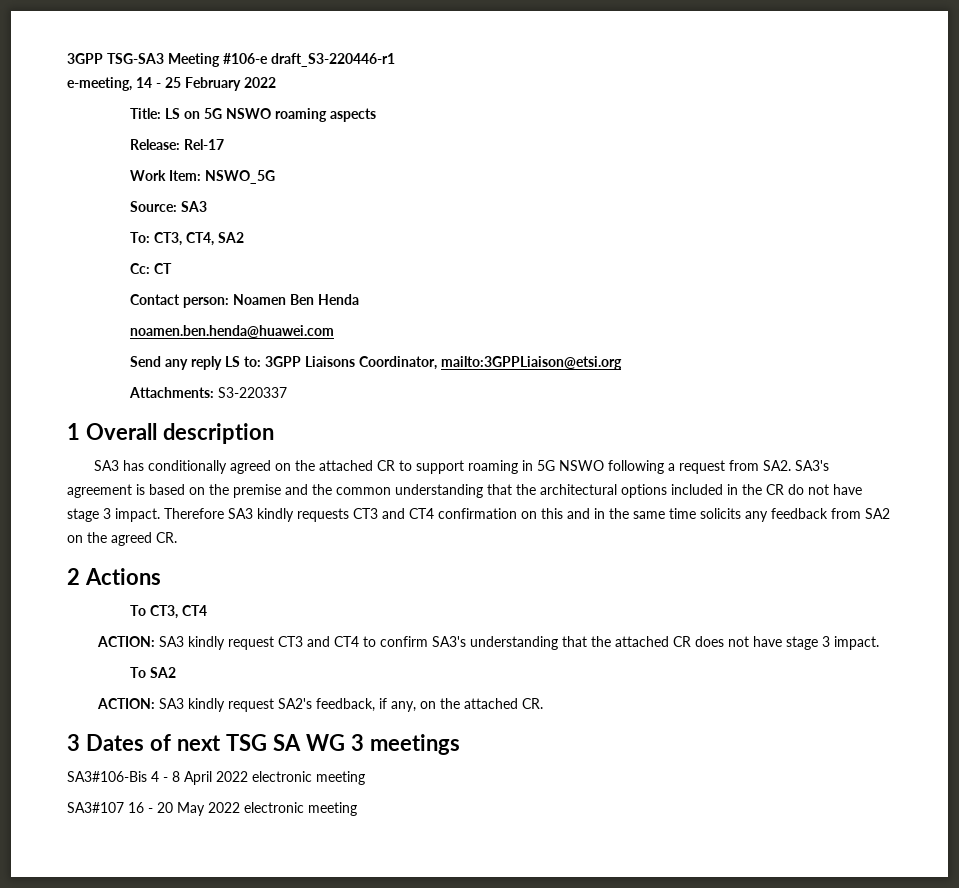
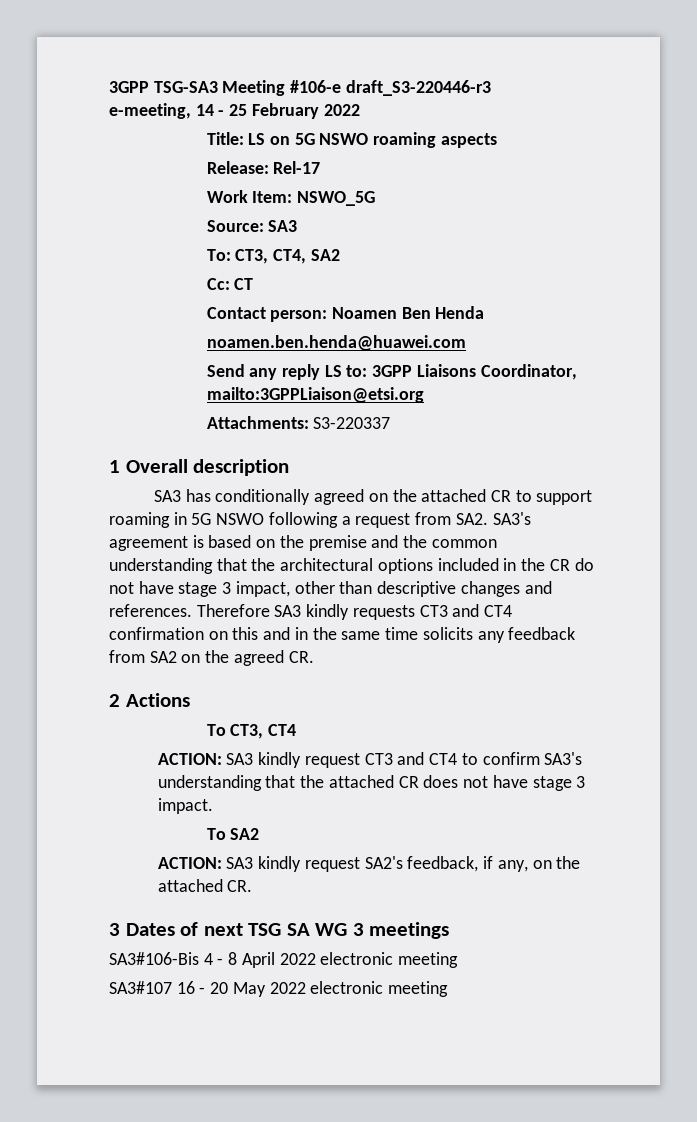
- 3GPP TSG-SA3 Meeting #106-e draft_S3-220446-r1
+ 3GPP TSG-SA3 Meeting #106-e draft_S3-220446-r3
- SA3 has conditionally agreed on the attached CR to support roaming in 5G NSWO following a request from SA2. SA3's agreement is based on the premise and the common understanding that the architectural options included in the CR do not have stage 3 impact.
+ SA3 has conditionally agreed on the attached CR to support roaming in 5G NSWO following a request from SA2. SA3's agreement is based on the premise and the common understanding that the architectural options included in the CR do not have stage 3 impact, other than descriptive changes and references.

